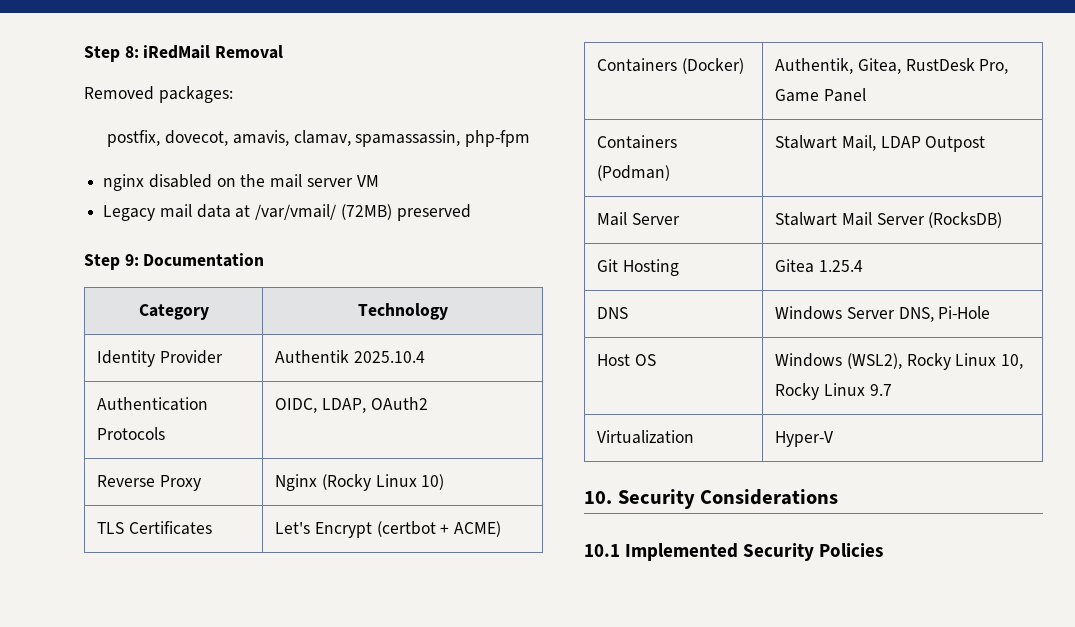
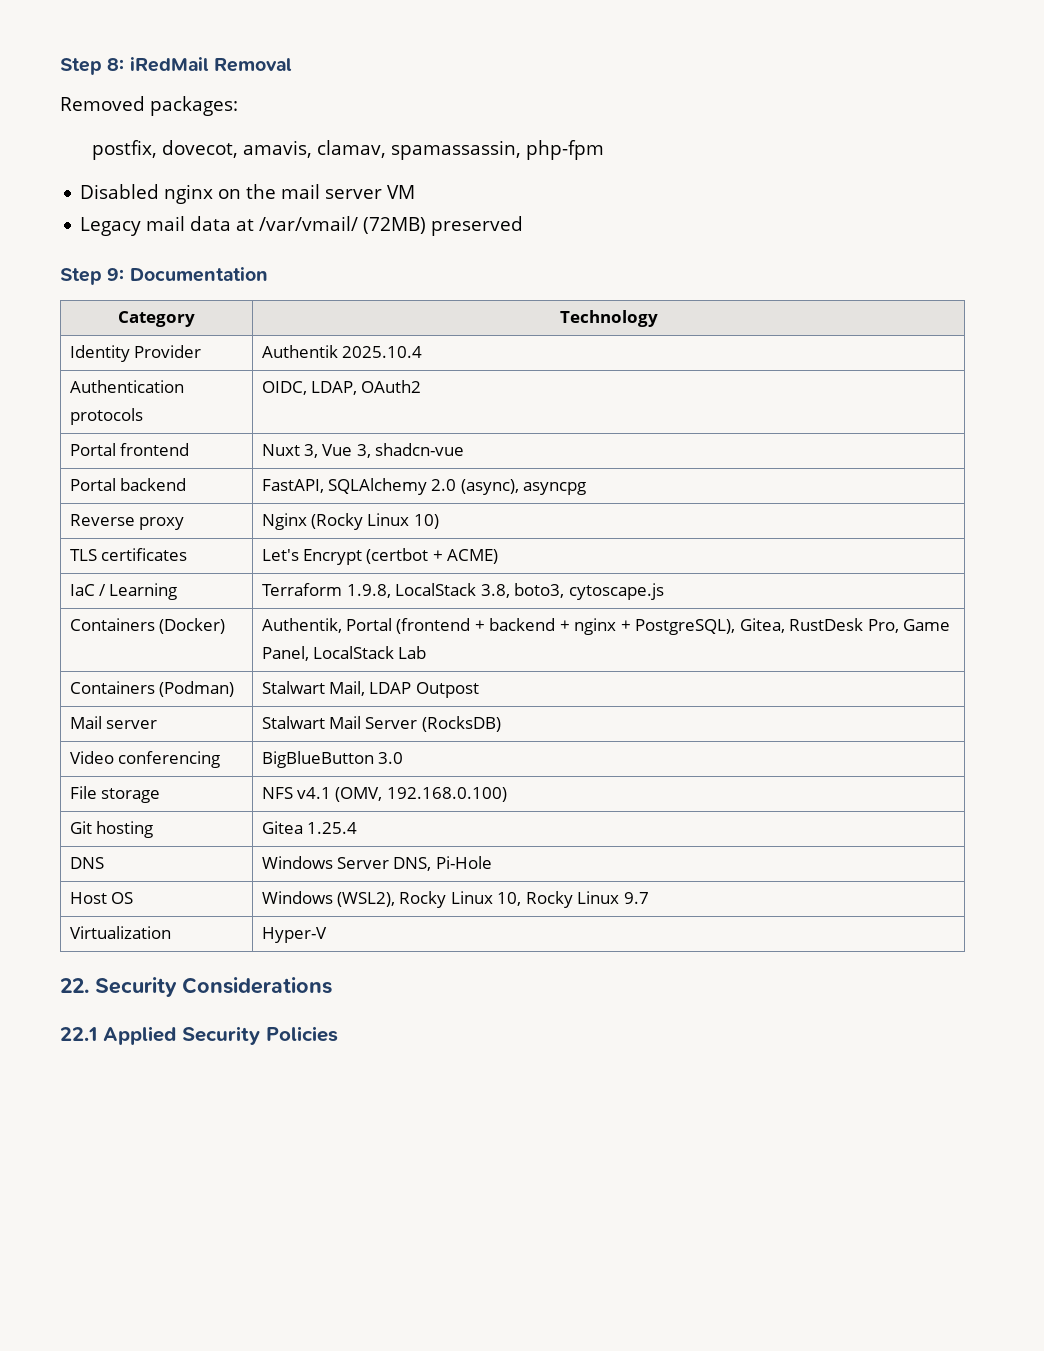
- nginx disabled on the mail server VM
+ Disabled nginx on the mail server VM
- Authentication Protocols | OIDC, LDAP, OAuth2
+ Authentication protocols | OIDC, LDAP, OAuth2
+ Portal frontend | Nuxt 3, Vue 3, shadcn-vue
+ Portal backend | FastAPI, SQLAlchemy 2.0 (async), asyncpg
- Reverse Proxy | Nginx (Rocky Linux 10)
+ Reverse proxy | Nginx (Rocky Linux 10)
- TLS Certificates | Let's Encrypt (certbot + ACME)
+ TLS certificates | Let's Encrypt (certbot + ACME)
- Containers (Docker) | Authentik, Gitea, RustDesk Pro, Game Panel
+ IaC / Learning | Terraform 1.9.8, LocalStack 3.8, boto3, cytoscape.js
+ Containers (Docker) | Authentik, Portal (frontend + backend + nginx + PostgreSQL), Gitea, RustDesk Pro, Game Panel, LocalStack Lab
- Mail Server | Stalwart Mail Server (RocksDB)
+ Mail server | Stalwart Mail Server (RocksDB)
+ Video conferencing | BigBlueButton 3.0
+ File storage | NFS v4.1 (OMV, 192.168.0.100)
- Git Hosting | Gitea 1.25.4
+ Git hosting | Gitea 1.25.4
- 10. Security Considerations
+ 22. Security Considerations
- 10.1 Implemented Security Policies
+ 22.1 Applied Security Policies

